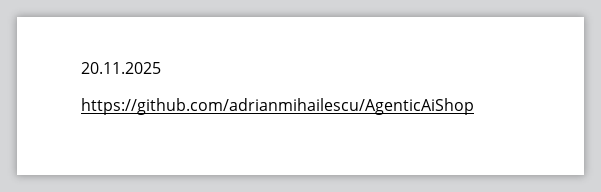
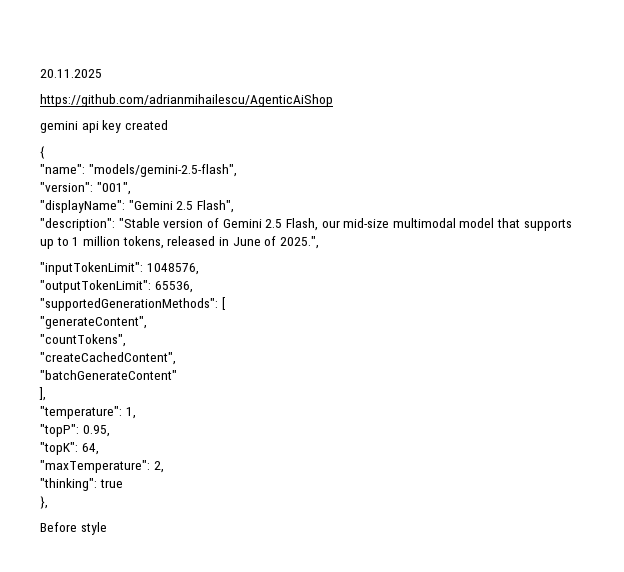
+ gemini api key created
+ {
+ "name": "models/gemini-2.5-flash",
+ "version": "001",
+ "displayName": "Gemini 2.5 Flash",
+ "description": "Stable version of Gemini 2.5 Flash, our mid-size multimodal model that supports up to 1 million tokens, released in June of 2025.",
+ "inputTokenLimit": 1048576,
+ "outputTokenLimit": 65536,
+ "supportedGenerationMethods": [
+ "generateContent",
+ "countTokens",
+ "createCachedContent",
+ "batchGenerateContent"
+ ],
+ "temperature": 1,
+ "topP": 0.95,
+ "topK": 64,
+ "maxTemperature": 2,
+ "thinking": true
+ },
+ Before style

